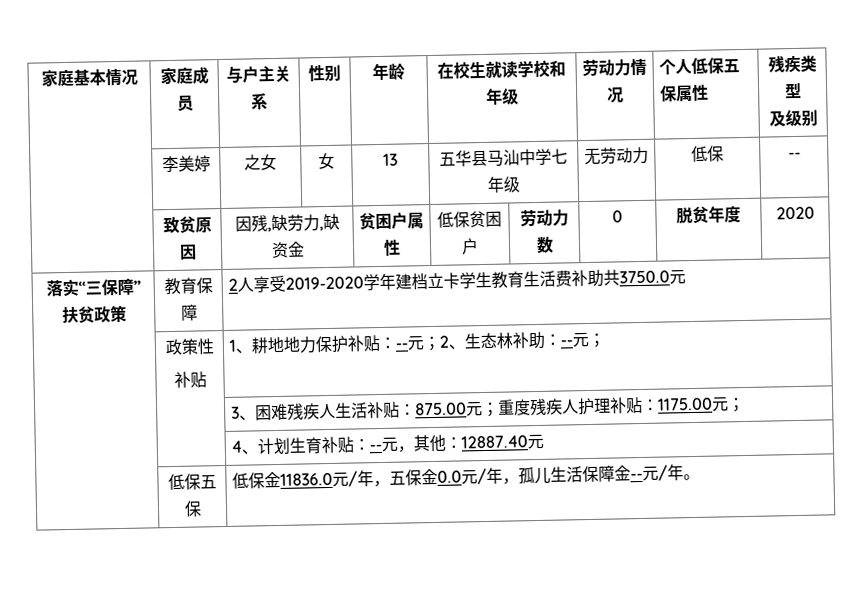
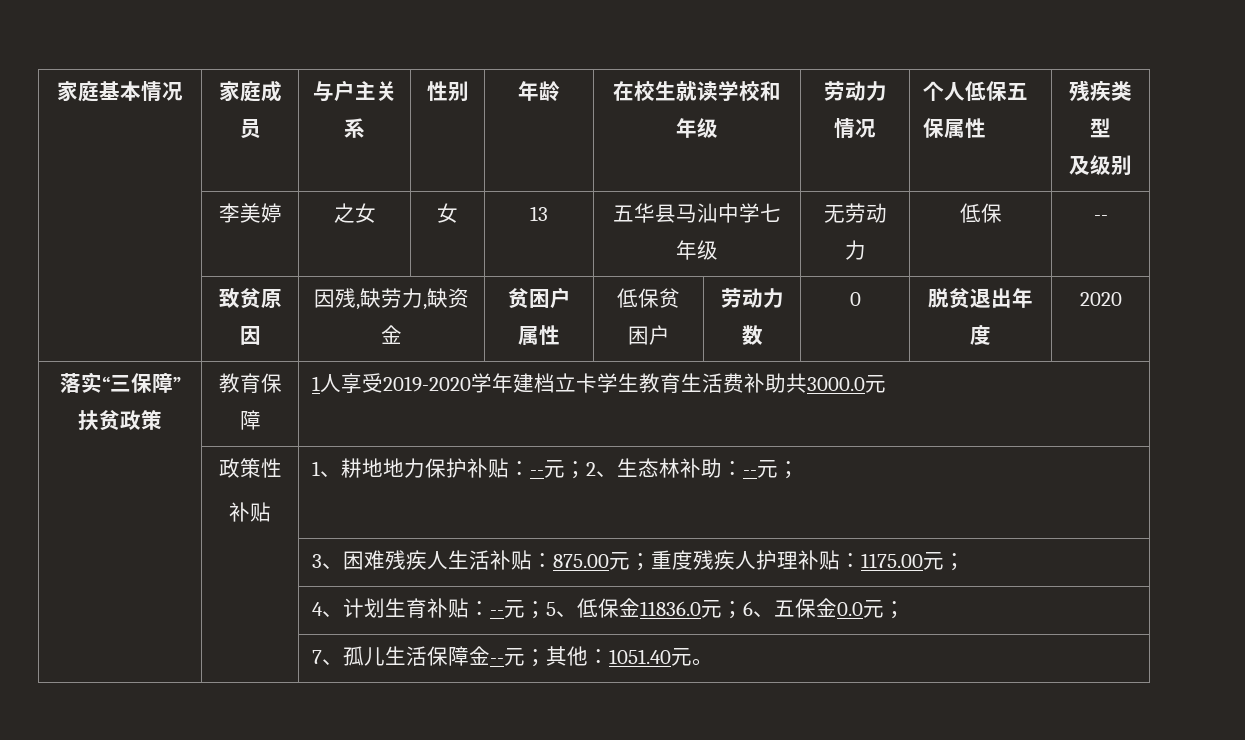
- | 致贫原因 | 因残,缺劳力,缺资金 | 贫困户属性 | 低保贫困户 | 劳动力数 | 0 | 脱贫年度 | 2020
+ | 致贫原因 | 因残,缺劳力,缺资金 | 贫困户属性 | 低保贫困户 | 劳动力数 | 0 | 脱贫退出年度 | 2020
- 落实“三保障”扶贫政策 | 教育保障 | 2人享受2019-2020学年建档立卡学生教育生活费补助共3750.0元
+ 落实“三保障”扶贫政策 | 教育保障 | 1人享受2019-2020学年建档立卡学生教育生活费补助共3000.0元
- | | 4、计划生育补贴：--元，其他：12887.40元
- | 低保五保 | 低保金11836.0元/年，五保金0.0元/年，孤儿生活保障金--元/年。
+ | | 4、计划生育补贴：--元；5、低保金11836.0元；6、五保金0.0元；
+ | | 7、孤儿生活保障金--元；其他：1051.40元。

